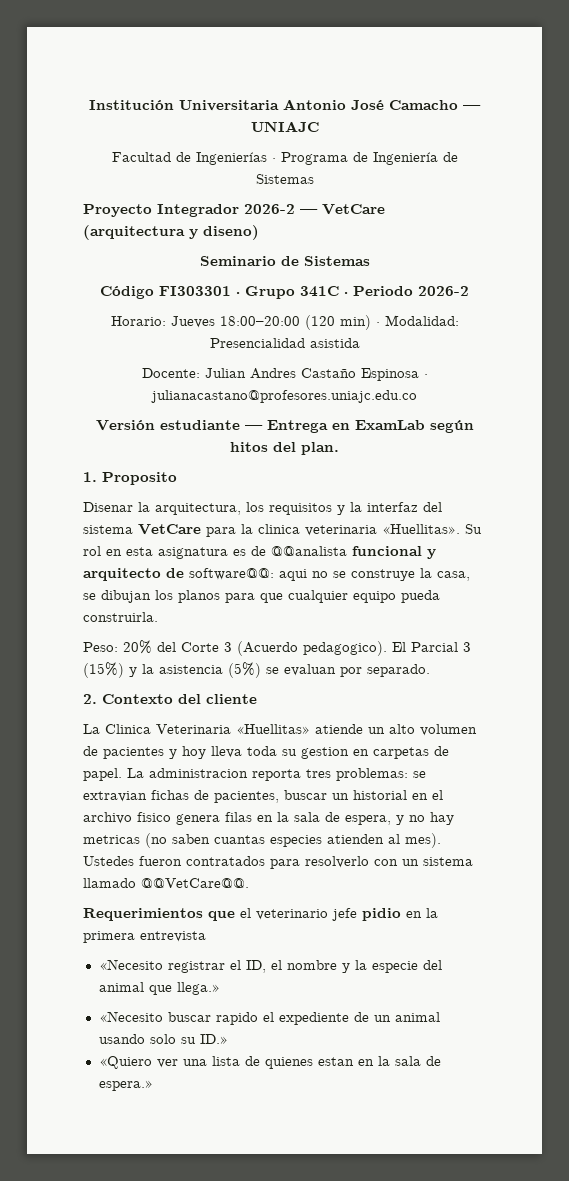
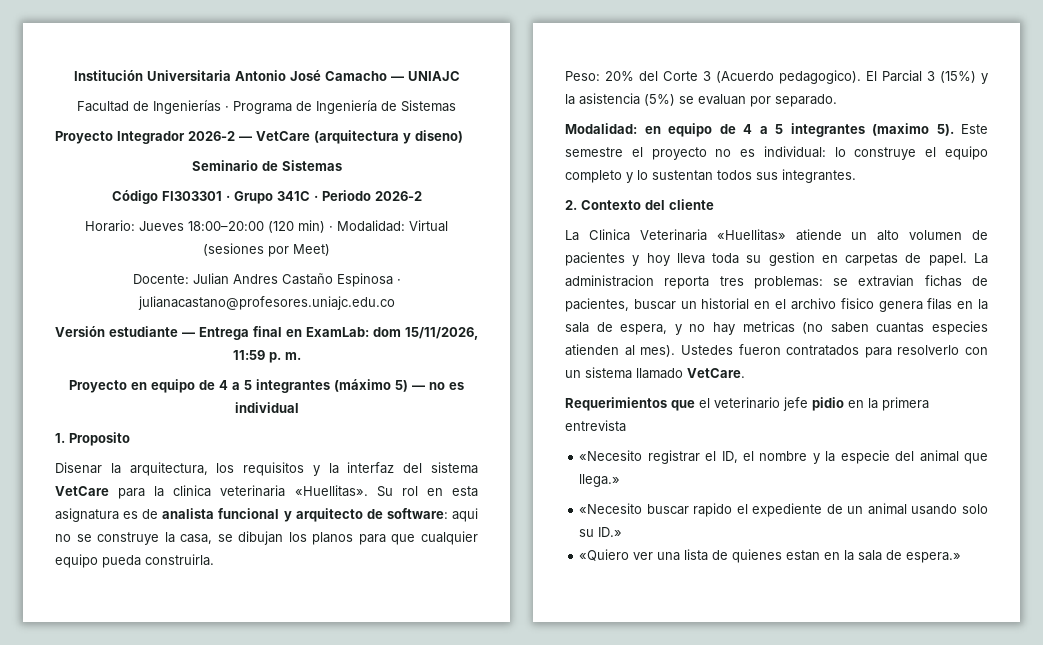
- Horario: Jueves 18:00–20:00 (120 min) · Modalidad: Presencialidad asistida
+ Horario: Jueves 18:00–20:00 (120 min) · Modalidad: Virtual (sesiones por Meet)
- Versión estudiante — Entrega en ExamLab según hitos del plan.
+ Versión estudiante — Entrega final en ExamLab: dom 15/11/2026, 11:59 p. m.
+ Proyecto en equipo de 4 a 5 integrantes (máximo 5) — no es individual
- Su rol en esta asignatura es de @@analista funcional y arquitecto de software@@: aqui no se construye la casa, se dibujan los planos para que cualquier equipo pueda construirla.
+ Su rol en esta asignatura es de analista funcional y arquitecto de software: aqui no se construye la casa, se dibujan los planos para que cualquier equipo pueda construirla.
+ Modalidad: en equipo de 4 a 5 integrantes (maximo 5). Este semestre el proyecto no es individual: lo construye el equipo completo y lo sustentan todos sus integrantes.
- Ustedes fueron contratados para resolverlo con un sistema llamado @@VetCare@@.
+ Ustedes fueron contratados para resolverlo con un sistema llamado VetCare.

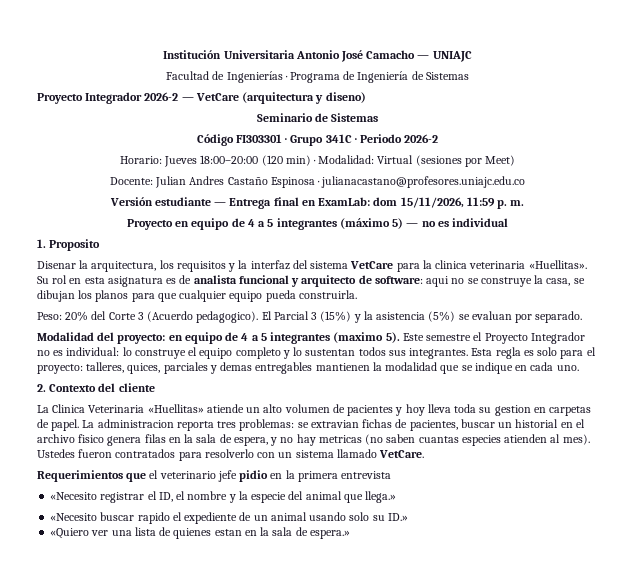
- Modalidad: en equipo de 4 a 5 integrantes (maximo 5).
+ Modalidad del proyecto: en equipo de 4 a 5 integrantes (maximo 5).
- Este semestre el proyecto no es individual: lo construye el equipo completo y lo sustentan todos sus integrantes.
+ Este semestre el Proyecto Integrador no es individual: lo construye el equipo completo y lo sustentan todos sus integrantes. Esta regla es solo para el proyecto: talleres, quices, parciales y demas entregables mantienen la modalidad que se indique en cada uno.

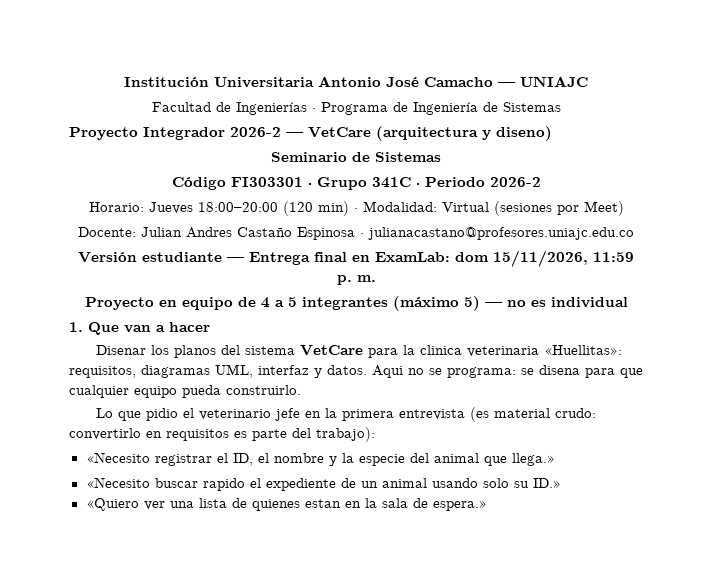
- 1. Proposito
- Disenar la arquitectura, los requisitos y la interfaz del sistema VetCare para la clinica veterinaria «Huellitas». Su rol en esta asignatura es de analista funcional y arquitecto de software: aqui no se construye la casa, se dibujan los planos para que cualquier equipo pueda construirla.
- Peso: 20% del Corte 3 (Acuerdo pedagogico). El Parcial 3 (15%) y la asistencia (5%) se evaluan por separado.
- Modalidad del proyecto: en equipo de 4 a 5 integrantes (maximo 5). Este semestre el Proyecto Integrador no es individual: lo construye el equipo completo y lo sustentan todos sus integrantes. Esta regla es solo para el proyecto: talleres, quices, parciales y demas entregables mantienen la modalidad que se indique en cada uno.
- 2. Contexto del cliente
- La Clinica Veterinaria «Huellitas» atiende un alto volumen de pacientes y hoy lleva toda su gestion en carpetas de papel. La administracion reporta tres problemas: se extravian fichas de pacientes, buscar un historial en el archivo fisico genera filas en la sala de espera, y no hay metricas (no saben cuantas especies atienden al mes). Ustedes fueron contratados para resolverlo con un sistema llamado VetCare.
- Requerimientos que el veterinario jefe pidio en la primera entrevista
+ 1. Que van a hacer
+ Disenar los planos del sistema VetCare para la clinica veterinaria «Huellitas»: requisitos, diagramas UML, interfaz y datos. Aqui no se programa: se disena para que cualquier equipo pueda construirlo.
+ Lo que pidio el veterinario jefe en la primera entrevista (es material crudo: convertirlo en requisitos es parte del trabajo):

